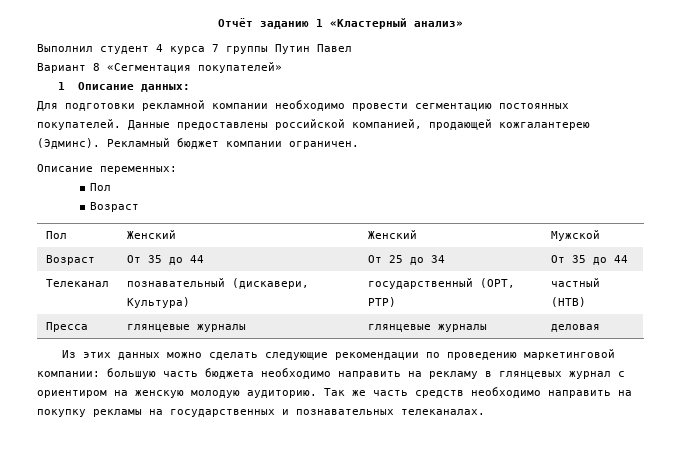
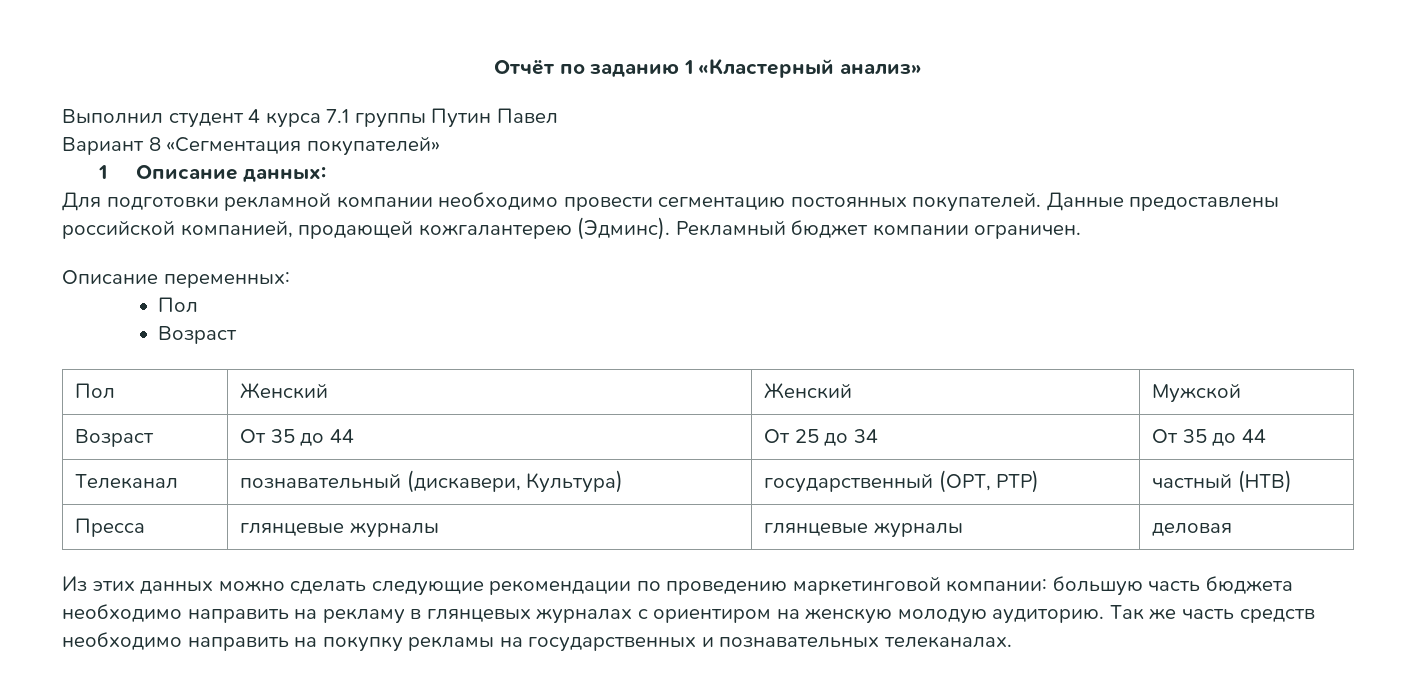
- Отчёт заданию 1 «Кластерный анализ»
+ Отчёт по заданию 1 «Кластерный анализ»
- Выполнил студент 4 курса 7 группы Путин Павел
+ Выполнил студент 4 курса 7.1 группы Путин Павел
- Из этих данных можно сделать следующие рекомендации по проведению маркетинговой компании: большую часть бюджета необходимо направить на рекламу в глянцевых журнал с ориентиром на женскую молодую аудиторию.
+ Из этих данных можно сделать следующие рекомендации по проведению маркетинговой компании: большую часть бюджета необходимо направить на рекламу в глянцевых журналах с ориентиром на женскую молодую аудиторию.

